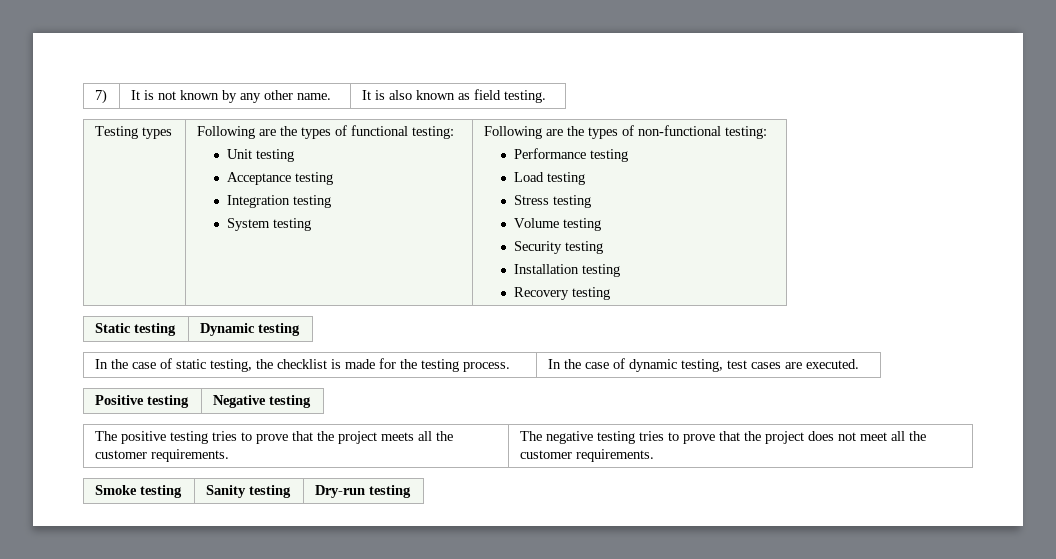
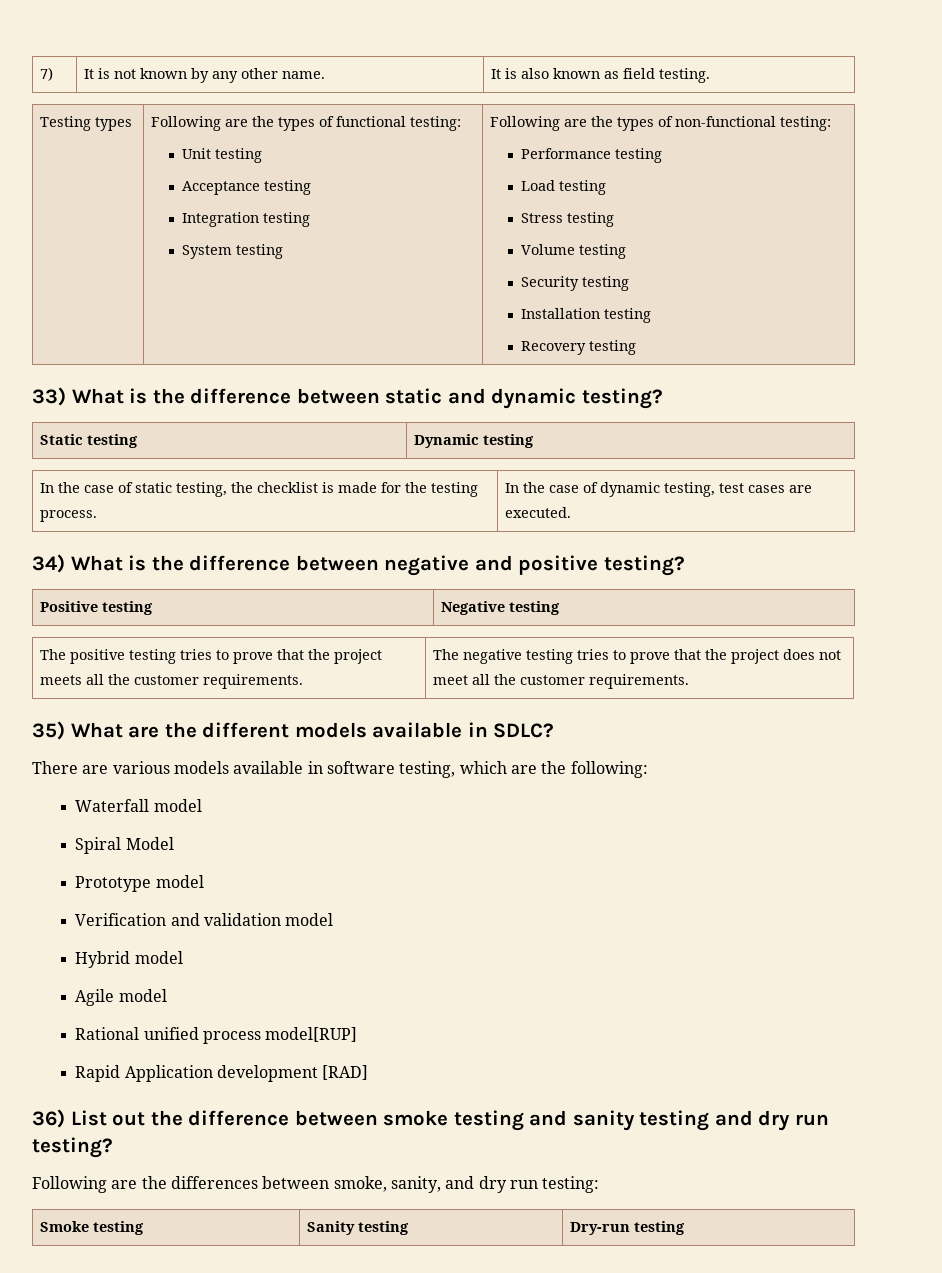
+ 33) What is the difference between static and dynamic testing?
+ 34) What is the difference between negative and positive testing?
+ 35) What are the different models available in SDLC?
+ There are various models available in software testing, which are the following:
+ Waterfall model
+ Spiral Model
+ Prototype model
+ Verification and validation model
+ Hybrid model
+ Agile model
+ Rational unified process model[RUP]
+ Rapid Application development [RAD]
+ 36) List out the difference between smoke testing and sanity testing and dry run testing?
+ Following are the differences between smoke, sanity, and dry run testing:

